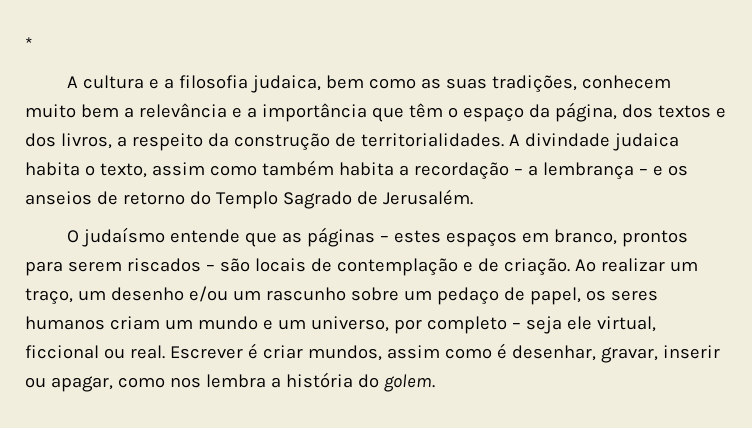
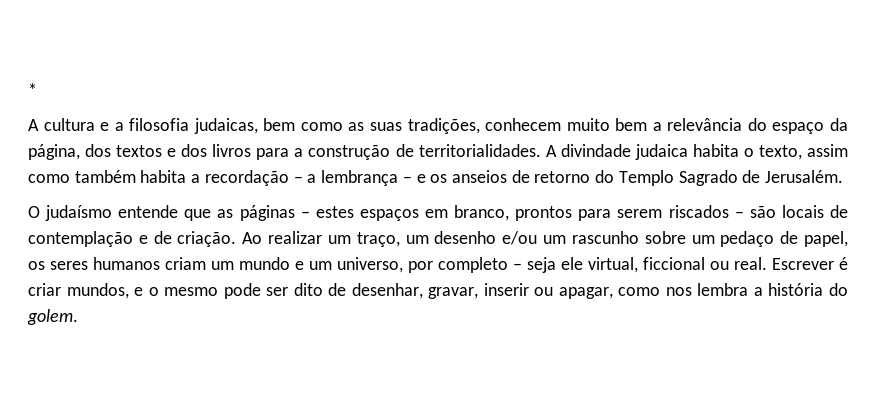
- A cultura e a filosofia judaica, bem como as suas tradições, conhecem muito bem a relevância e a importância que têm o espaço da página, dos textos e dos livros, a respeito da construção de territorialidades.
+ A cultura e a filosofia judaicas, bem como as suas tradições, conhecem muito bem a relevância do espaço da página, dos textos e dos livros para a construção de territorialidades.
- Escrever é criar mundos, assim como é desenhar, gravar, inserir ou apagar, como nos lembra a história do golem.
+ Escrever é criar mundos, e o mesmo pode ser dito de desenhar, gravar, inserir ou apagar, como nos lembra a história do golem.

